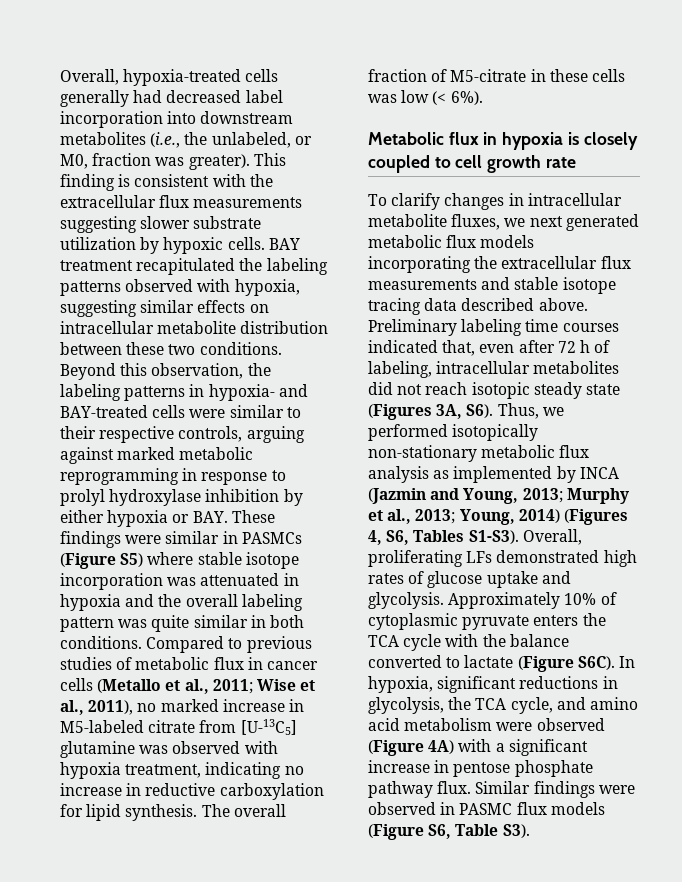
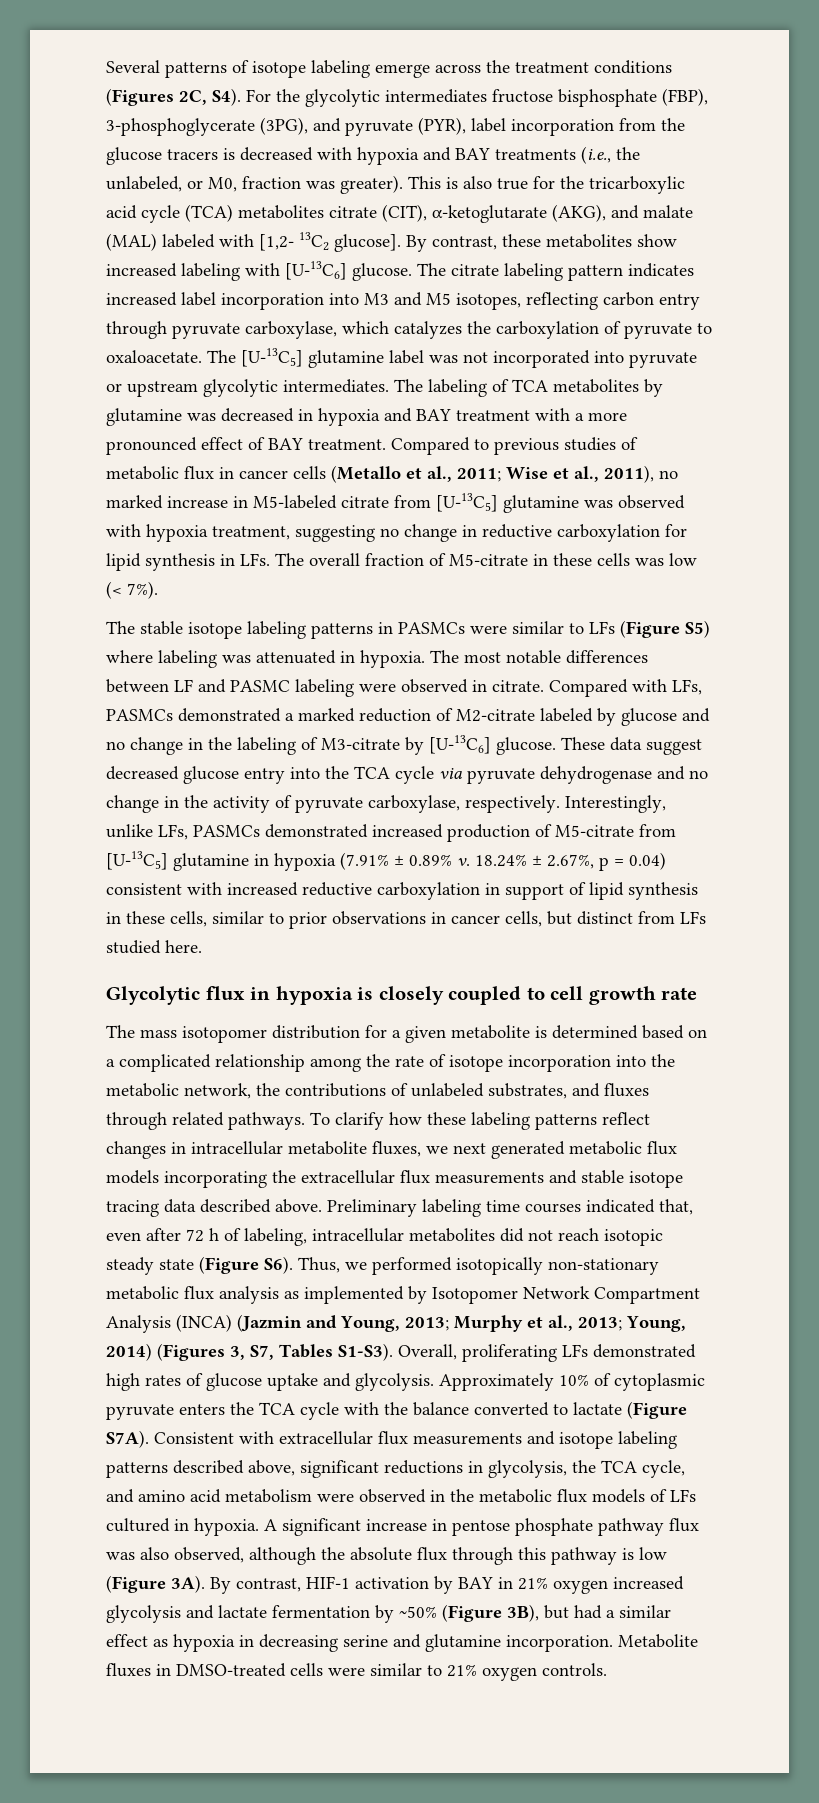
- Overall, hypoxia-treated cells generally had decreased label incorporation into downstream metabolites (i.e., the unlabeled, or M0, fraction was greater).
+ Several patterns of isotope labeling emerge across the treatment conditions (Figures 2C, S4). For the glycolytic intermediates fructose bisphosphate (FBP), 3-phosphoglycerate (3PG), and pyruvate (PYR), label incorporation from the glucose tracers is decreased with hypoxia and BAY treatments (i.e., the unlabeled, or M0, fraction was greater).
- This finding is consistent with the extracellular flux measurements suggesting slower substrate utilization by hypoxic cells. BAY treatment recapitulated the labeling patterns observed with hypoxia, suggesting similar effects on intracellular metabolite distribution between these two conditions. Beyond this observation, the labeling patterns in hypoxia- and BAY-treated cells were similar to their respective controls, arguing against marked metabolic reprogramming in response to prolyl hydroxylase inhibition by either hypoxia or BAY. These findings were similar in PASMCs (Figure S5) where stable isotope incorporation was attenuated in hypoxia and the overall labeling pattern was quite similar in both conditions.
+ This is also true for the tricarboxylic acid cycle (TCA) metabolites citrate (CIT), α-ketoglutarate (AKG), and malate (MAL) labeled with [1,2- 13C2 glucose]. By contrast, these metabolites show increased labeling with [U-13C6] glucose. The citrate labeling pattern indicates increased label incorporation into M3 and M5 isotopes, reflecting carbon entry through pyruvate carboxylase, which catalyzes the carboxylation of pyruvate to oxaloacetate. The [U-13C5] glutamine label was not incorporated into pyruvate or upstream glycolytic intermediates. The labeling of TCA metabolites by glutamine was decreased in hypoxia and BAY treatment with a more pronounced effect of BAY treatment.
- Compared to previous studies of metabolic flux in cancer cells (Metallo et al., 2011; Wise et al., 2011), no marked increase in M5-labeled citrate from [U-13C5] glutamine was observed with hypoxia treatment, indicating no increase in reductive carboxylation for lipid synthesis. The overall fraction of M5-citrate in these cells was low (< 6%).
- Metabolic flux in hypoxia is closely coupled to cell growth rate
+ Compared to previous studies of metabolic flux in cancer cells (Metallo et al., 2011; Wise et al., 2011), no marked increase in M5-labeled citrate from [U-13C5] glutamine was observed with hypoxia treatment, suggesting no change in reductive carboxylation for lipid synthesis in LFs. The overall fraction of M5-citrate in these cells was low (< 7%).
+ The stable isotope labeling patterns in PASMCs were similar to LFs (Figure S5) where labeling was attenuated in hypoxia. The most notable differences between LF and PASMC labeling were observed in citrate. Compared with LFs, PASMCs demonstrated a marked reduction of M2-citrate labeled by glucose and no change in the labeling of M3-citrate by [U-13C6] glucose. These data suggest decreased glucose entry into the TCA cycle via pyruvate dehydrogenase and no change in the activity of pyruvate carboxylase, respectively. Interestingly, unlike LFs, PASMCs demonstrated increased production of M5-citrate from [U-13C5] glutamine in hypoxia (7.91% ± 0.89% v. 18.24% ± 2.67%, p = 0.04) consistent with increased reductive carboxylation in support of lipid synthesis in these cells, similar to prior observations in cancer cells, but distinct from LFs studied here.
+ Glycolytic flux in hypoxia is closely coupled to cell growth rate
- To clarify changes in intracellular metabolite fluxes, we next generated metabolic flux models incorporating the extracellular flux measurements and stable isotope tracing data described above.
+ The mass isotopomer distribution for a given metabolite is determined based on a complicated relationship among the rate of isotope incorporation into the metabolic network, the contributions of unlabeled substrates, and fluxes through related pathways. To clarify how these labeling patterns reflect changes in intracellular metabolite fluxes, we next generated metabolic flux models incorporating the extracellular flux measurements and stable isotope tracing data described above.
- Preliminary labeling time courses indicated that, even after 72 h of labeling, intracellular metabolites did not reach isotopic steady state (Figures 3A, S6). Thus, we performed isotopically non-stationary metabolic flux analysis as implemented by INCA (Jazmin and Young, 2013; Murphy et al., 2013; Young, 2014) (Figures 4, S6, Tables S1-S3).
+ Preliminary labeling time courses indicated that, even after 72 h of labeling, intracellular metabolites did not reach isotopic steady state (Figure S6). Thus, we performed isotopically non-stationary metabolic flux analysis as implemented by Isotopomer Network Compartment Analysis (INCA) (Jazmin and Young, 2013; Murphy et al., 2013; Young, 2014) (Figures 3, S7, Tables S1-S3).
- Approximately 10% of cytoplasmic pyruvate enters the TCA cycle with the balance converted to lactate (Figure S6C). In hypoxia, significant reductions in glycolysis, the TCA cycle, and amino acid metabolism were observed (Figure 4A) with a significant increase in pentose phosphate pathway flux. Similar findings were observed in PASMC flux models (Figure S6, Table S3).
+ Approximately 10% of cytoplasmic pyruvate enters the TCA cycle with the balance converted to lactate (Figure S7A). Consistent with extracellular flux measurements and isotope labeling patterns described above, significant reductions in glycolysis, the TCA cycle, and amino acid metabolism were observed in the metabolic flux models of LFs cultured in hypoxia. A significant increase in pentose phosphate pathway flux was also observed, although the absolute flux through this pathway is low (Figure 3A). By contrast, HIF-1 activation by BAY in 21% oxygen increased glycolysis and lactate fermentation by ~50% (Figure 3B), but had a similar effect as hypoxia in decreasing serine and glutamine incorporation. Metabolite fluxes in DMSO-treated cells were similar to 21% oxygen controls.

